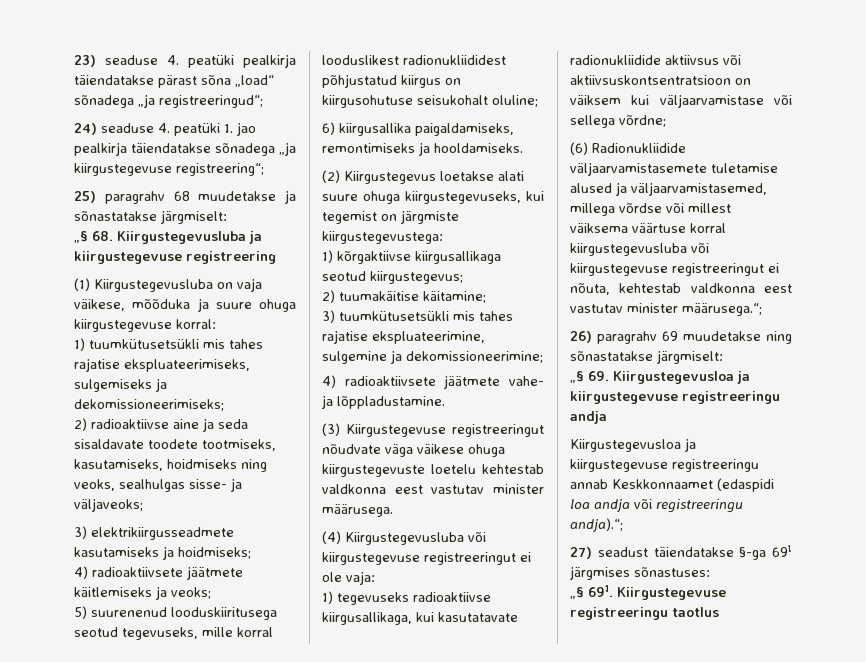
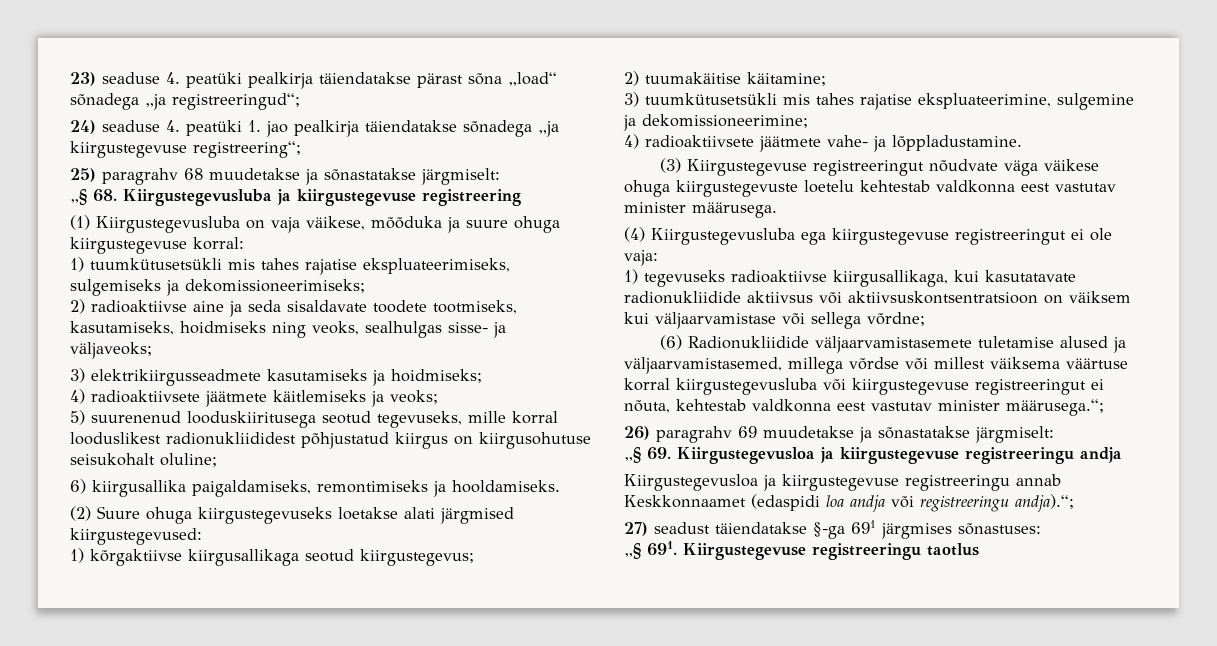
- (2) Kiirgustegevus loetakse alati suure ohuga kiirgustegevuseks, kui tegemist on järgmiste kiirgustegevustega:
+ (2) Suure ohuga kiirgustegevuseks loetakse alati järgmised kiirgustegevused:
- (4) Kiirgustegevusluba või kiirgustegevuse registreeringut ei ole vaja:
+ (4) Kiirgustegevusluba ega kiirgustegevuse registreeringut ei ole vaja:
- 26) paragrahv 69 muudetakse ning sõnastatakse järgmiselt:
+ 26) paragrahv 69 muudetakse ja sõnastatakse järgmiselt:

